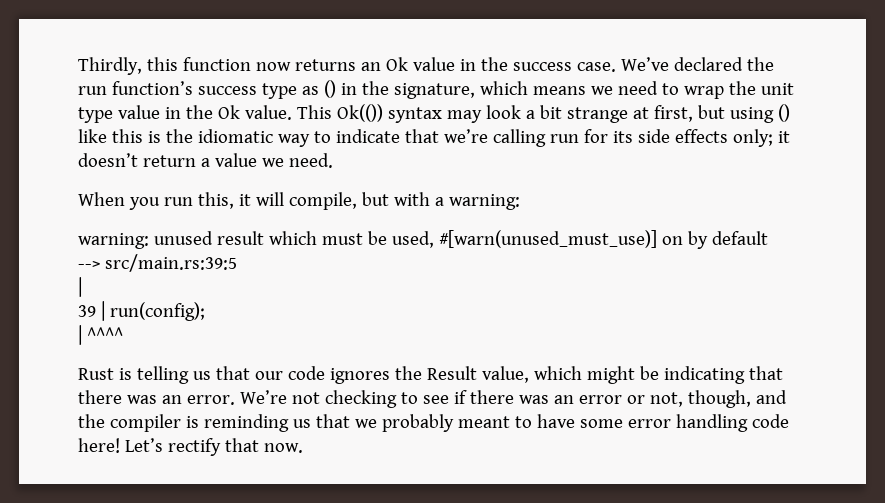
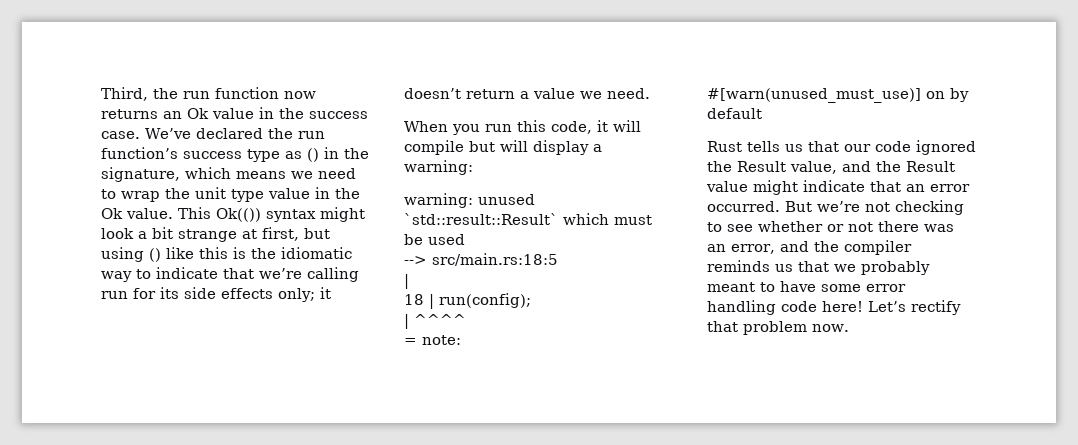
- Thirdly, this function now returns an Ok value in the success case.
+ Third, the run function now returns an Ok value in the success case.
- This Ok(()) syntax may look a bit strange at first, but using () like this is the idiomatic way to indicate that we’re calling run for its side effects only; it doesn’t return a value we need.
+ This Ok(()) syntax might look a bit strange at first, but using () like this is the idiomatic way to indicate that we’re calling run for its side effects only; it doesn’t return a value we need.
- When you run this, it will compile, but with a warning:
+ When you run this code, it will compile but will display a warning:
- warning: unused result which must be used, #[warn(unused_must_use)] on by default
+ warning: unused `std::result::Result` which must be used
- --> src/main.rs:39:5
+ --> src/main.rs:18:5
- 39 | run(config);
+ 18 | run(config);
+ = note: #[warn(unused_must_use)] on by default
- Rust is telling us that our code ignores the Result value, which might be indicating that there was an error. We’re not checking to see if there was an error or not, though, and the compiler is reminding us that we probably meant to have some error handling code here!
+ Rust tells us that our code ignored the Result value, and the Result value might indicate that an error occurred. But we’re not checking to see whether or not there was an error, and the compiler reminds us that we probably meant to have some error handling code here!
- Let’s rectify that now.
+ Let’s rectify that problem now.

